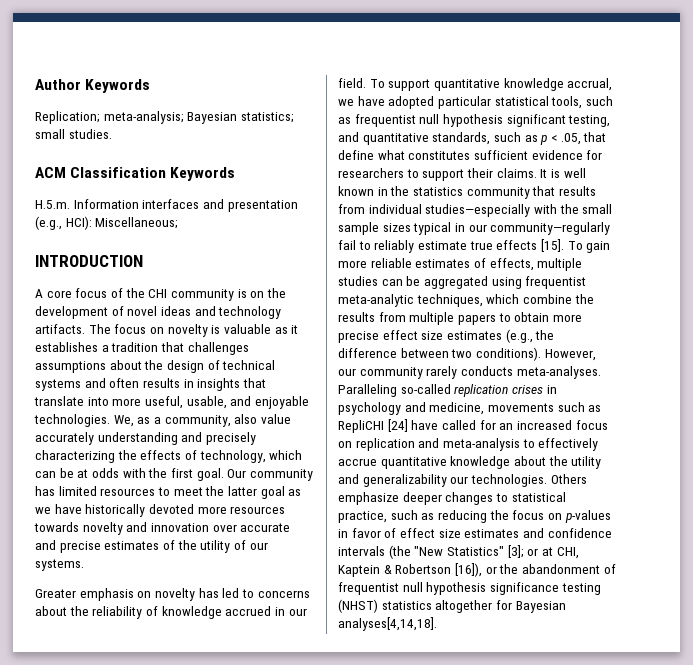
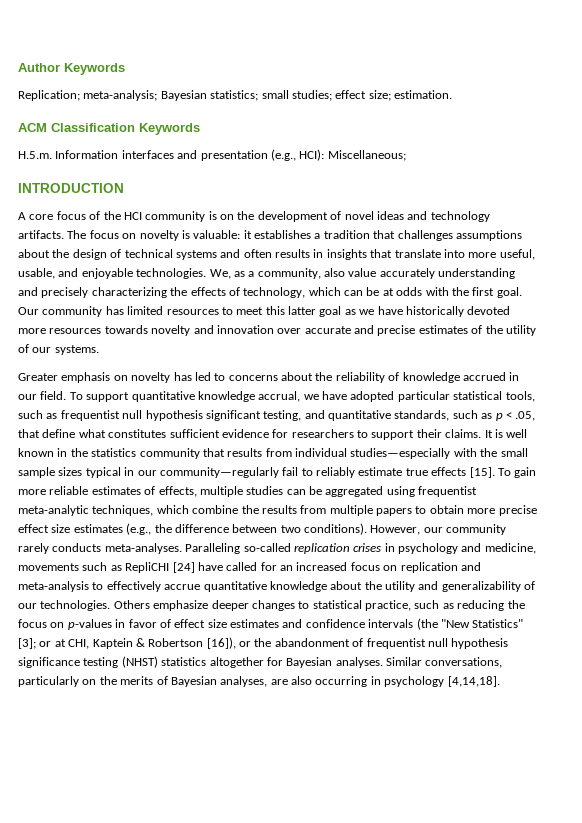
- Replication; meta-analysis; Bayesian statistics; small studies.
+ Replication; meta-analysis; Bayesian statistics; small studies; effect size; estimation.
- A core focus of the CHI community is on the development of novel ideas and technology artifacts.
+ A core focus of the HCI community is on the development of novel ideas and technology artifacts.
- The focus on novelty is valuable as it establishes a tradition that challenges assumptions about the design of technical systems and often results in insights that translate into more useful, usable, and enjoyable technologies.
+ The focus on novelty is valuable: it establishes a tradition that challenges assumptions about the design of technical systems and often results in insights that translate into more useful, usable, and enjoyable technologies.
- Our community has limited resources to meet the latter goal as we have historically devoted more resources towards novelty and innovation over accurate and precise estimates of the utility of our systems.
+ Our community has limited resources to meet this latter goal as we have historically devoted more resources towards novelty and innovation over accurate and precise estimates of the utility of our systems.
- Paralleling so-called replication crises in psychology and medicine, movements such as RepliCHI [24] have called for an increased focus on replication and meta-analysis to effectively accrue quantitative knowledge about the utility and generalizability our technologies.
+ Paralleling so-called replication crises in psychology and medicine, movements such as RepliCHI [24] have called for an increased focus on replication and meta-analysis to effectively accrue quantitative knowledge about the utility and generalizability of our technologies.
- Others emphasize deeper changes to statistical practice, such as reducing the focus on p-values in favor of effect size estimates and confidence intervals (the "New Statistics" [3]; or at CHI, Kaptein & Robertson [16]), or the abandonment of frequentist null hypothesis significance testing (NHST) statistics altogether for Bayesian analyses[4,14,18].
+ Others emphasize deeper changes to statistical practice, such as reducing the focus on p-values in favor of effect size estimates and confidence intervals (the "New Statistics" [3]; or at CHI, Kaptein & Robertson [16]), or the abandonment of frequentist null hypothesis significance testing (NHST) statistics altogether for Bayesian analyses. Similar conversations, particularly on the merits of Bayesian analyses, are also occurring in psychology [4,14,18].

